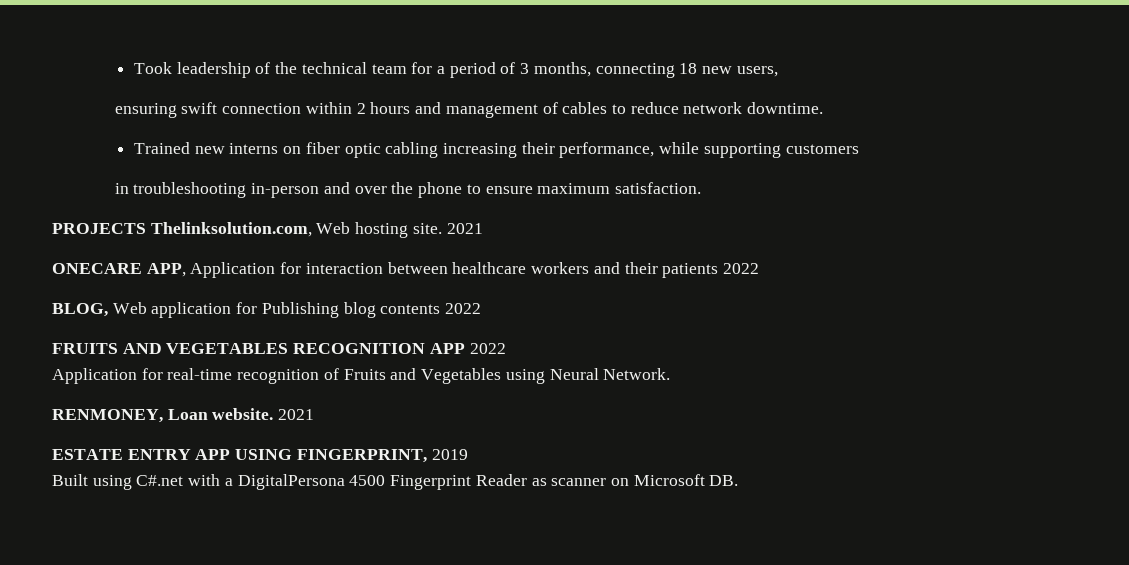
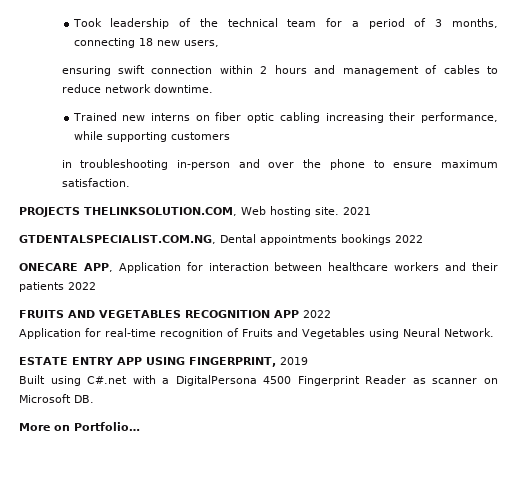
- PROJECTS Thelinksolution.com, Web hosting site.
+ PROJECTS THELINKSOLUTION.COM, Web hosting site.
+ GTDENTALSPECIALIST.COM.NG, Dental appointments bookings 2022
- BLOG, Web application for Publishing blog contents 2022
- RENMONEY, Loan website. 2021
+ More on Portfolio…

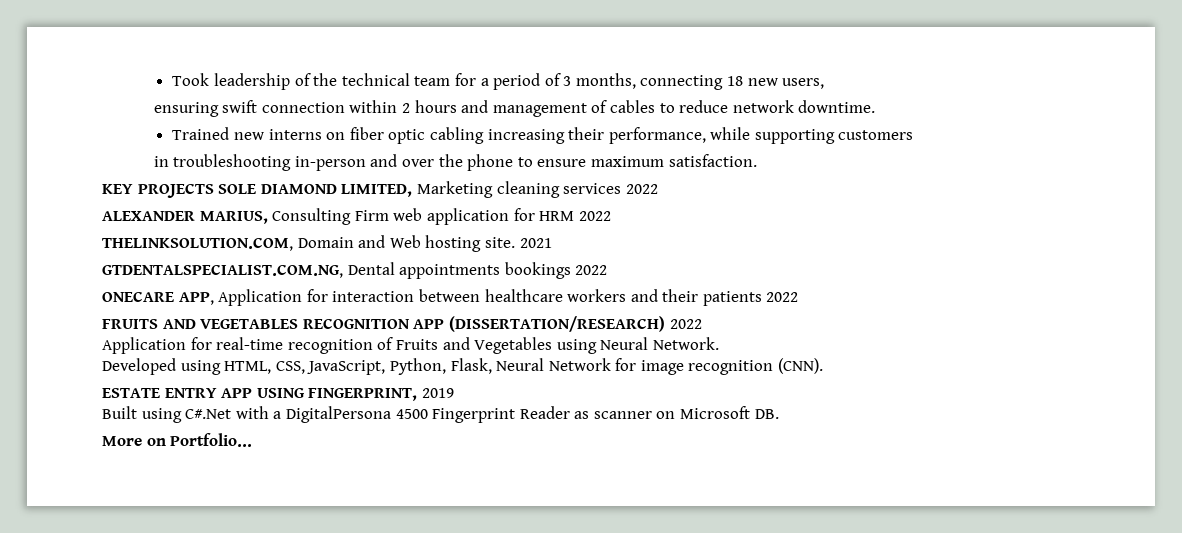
- PROJECTS THELINKSOLUTION.COM, Web hosting site.
+ KEY PROJECTS SOLE DIAMOND LIMITED, Marketing cleaning services 2022
+ ALEXANDER MARIUS, Consulting Firm web application for HRM 2022
+ THELINKSOLUTION.COM, Domain and Web hosting site.
- FRUITS AND VEGETABLES RECOGNITION APP 2022
+ FRUITS AND VEGETABLES RECOGNITION APP (DISSERTATION/RESEARCH) 2022
+ Developed using HTML, CSS, JavaScript, Python, Flask, Neural Network for image recognition (CNN).
- Built using C#.net with a DigitalPersona 4500 Fingerprint Reader as scanner on Microsoft DB.
+ Built using C#.Net with a DigitalPersona 4500 Fingerprint Reader as scanner on Microsoft DB.

